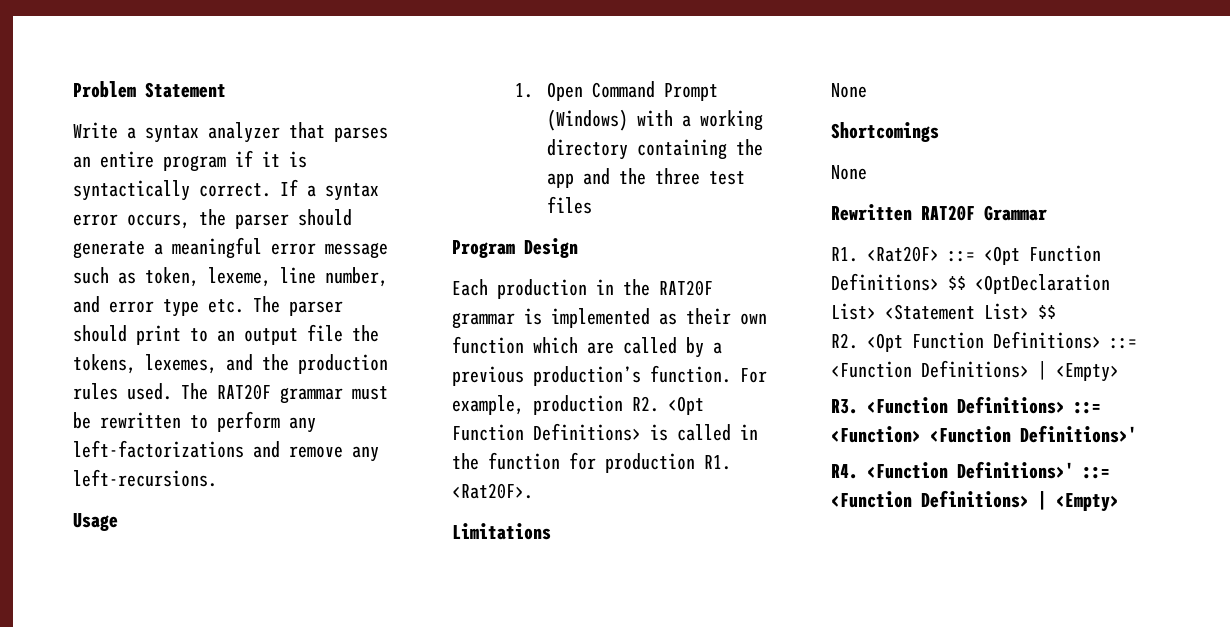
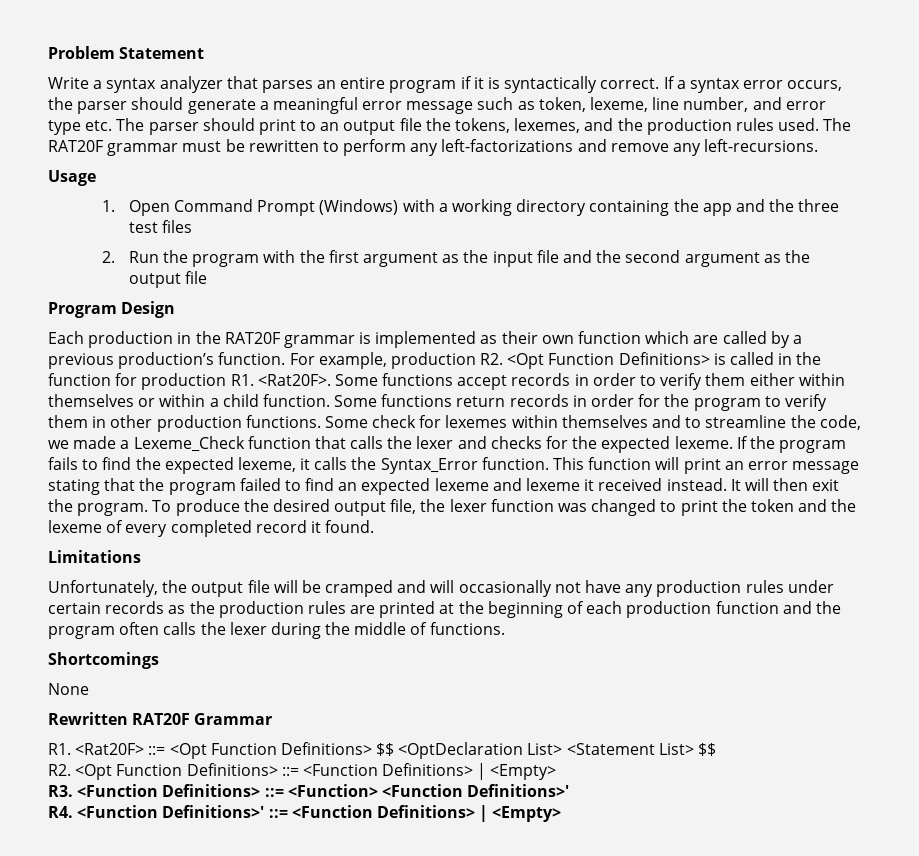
+ 2. Run the program with the first argument as the input file and the second argument as the output file
- For example, production R2. <Opt Function Definitions> is called in the function for production R1. <Rat20F>.
+ For example, production R2. <Opt Function Definitions> is called in the function for production R1. <Rat20F>. Some functions accept records in order to verify them either within themselves or within a child function. Some functions return records in order for the program to verify them in other production functions. Some check for lexemes within themselves and to streamline the code, we made a Lexeme_Check function that calls the lexer and checks for the expected lexeme. If the program fails to find the expected lexeme, it calls the Syntax_Error function. This function will print an error message stating that the program failed to find an expected lexeme and lexeme it received instead. It will then exit the program. To produce the desired output file, the lexer function was changed to print the token and the lexeme of every completed record it found.
  Limitations
- None
+ Unfortunately, the output file will be cramped and will occasionally not have any production rules under certain records as the production rules are printed at the beginning of each production function and the program often calls the lexer during the middle of functions.

